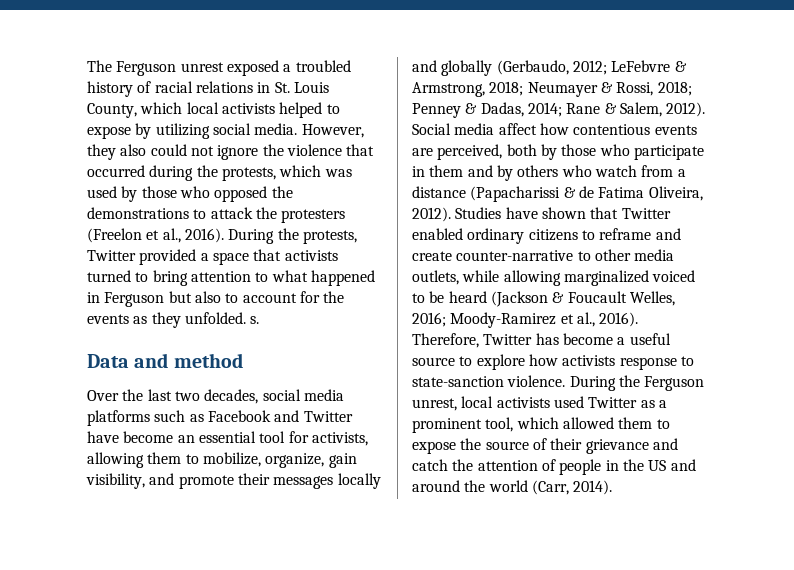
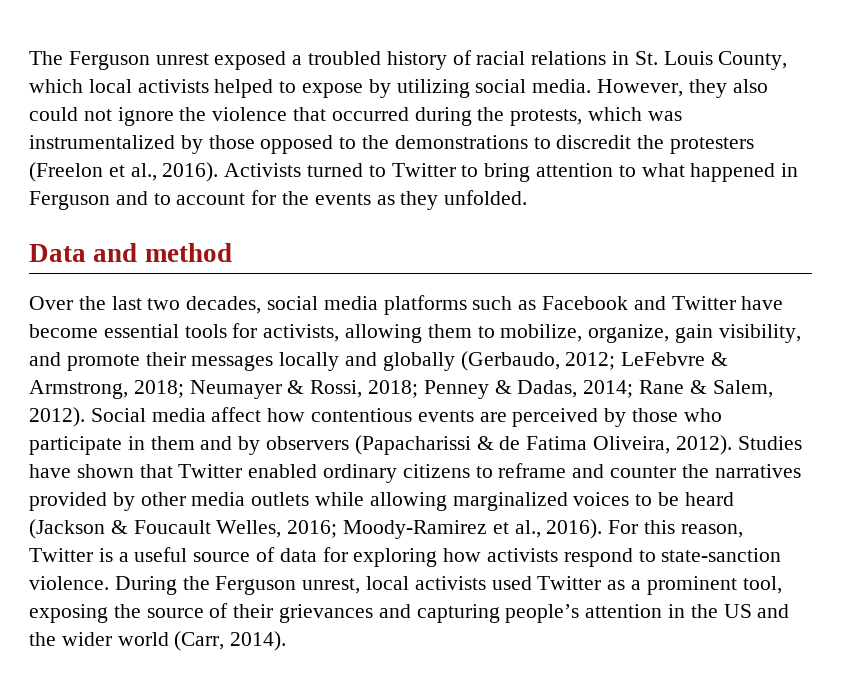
- However, they also could not ignore the violence that occurred during the protests, which was used by those who opposed the demonstrations to attack the protesters (Freelon et al., 2016).
+ However, they also could not ignore the violence that occurred during the protests, which was instrumentalized by those opposed to the demonstrations to discredit the protesters (Freelon et al., 2016).
- During the protests, Twitter provided a space that activists turned to bring attention to what happened in Ferguson but also to account for the events as they unfolded. s.
+ Activists turned to Twitter to bring attention to what happened in Ferguson and to account for the events as they unfolded.
- Over the last two decades, social media platforms such as Facebook and Twitter have become an essential tool for activists, allowing them to mobilize, organize, gain visibility, and promote their messages locally and globally (Gerbaudo, 2012; LeFebvre & Armstrong, 2018; Neumayer & Rossi, 2018; Penney & Dadas, 2014; Rane & Salem, 2012).
+ Over the last two decades, social media platforms such as Facebook and Twitter have become essential tools for activists, allowing them to mobilize, organize, gain visibility, and promote their messages locally and globally (Gerbaudo, 2012; LeFebvre & Armstrong, 2018; Neumayer & Rossi, 2018; Penney & Dadas, 2014; Rane & Salem, 2012).
- Social media affect how contentious events are perceived, both by those who participate in them and by others who watch from a distance (Papacharissi & de Fatima Oliveira, 2012).
+ Social media affect how contentious events are perceived by those who participate in them and by observers (Papacharissi & de Fatima Oliveira, 2012).
- Studies have shown that Twitter enabled ordinary citizens to reframe and create counter-narrative to other media outlets, while allowing marginalized voiced to be heard (Jackson & Foucault Welles, 2016; Moody-Ramirez et al., 2016).
+ Studies have shown that Twitter enabled ordinary citizens to reframe and counter the narratives provided by other media outlets while allowing marginalized voices to be heard (Jackson & Foucault Welles, 2016; Moody-Ramirez et al., 2016).
- Therefore, Twitter has become a useful source to explore how activists response to state-sanction violence.
+ For this reason, Twitter is a useful source of data for exploring how activists respond to state-sanction violence.
- During the Ferguson unrest, local activists used Twitter as a prominent tool, which allowed them to expose the source of their grievance and catch the attention of people in the US and around the world (Carr, 2014).
+ During the Ferguson unrest, local activists used Twitter as a prominent tool, exposing the source of their grievances and capturing people’s attention in the US and the wider world (Carr, 2014).

